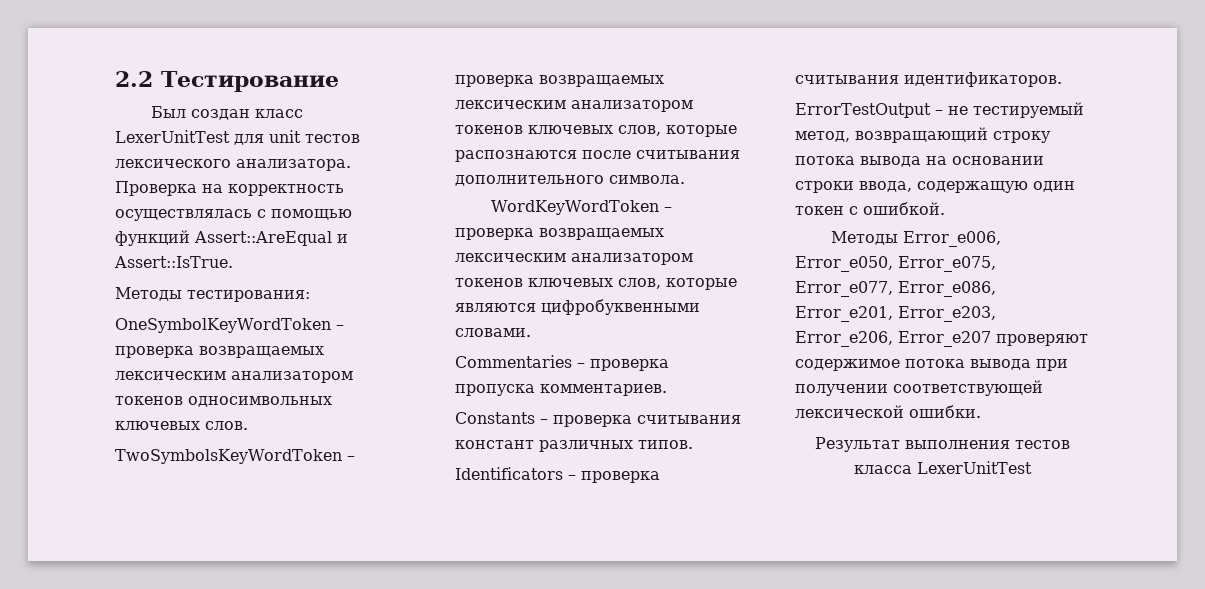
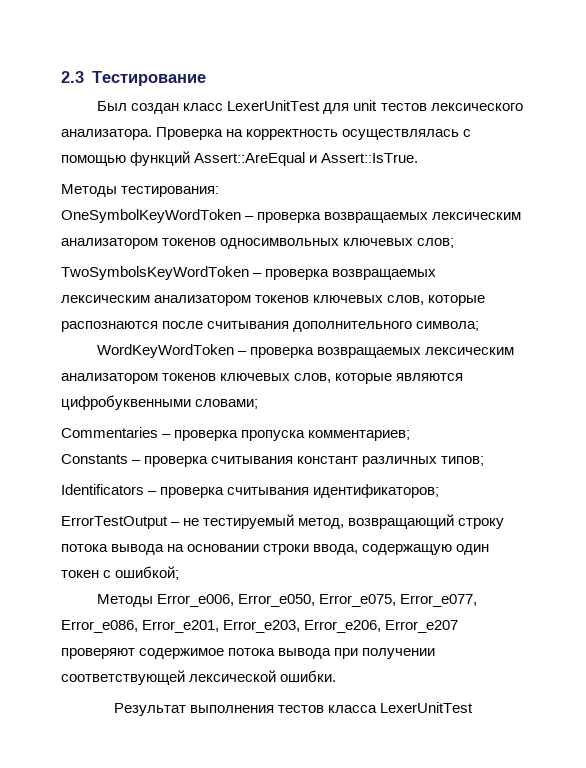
- 2.2 Тестирование
+ 2.3 Тестирование
- OneSymbolKeyWordToken – проверка возвращаемых лексическим анализатором токенов односимвольных ключевых слов.
+ OneSymbolKeyWordToken – проверка возвращаемых лексическим анализатором токенов односимвольных ключевых слов;
- TwoSymbolsKeyWordToken – проверка возвращаемых лексическим анализатором токенов ключевых слов, которые распознаются после считывания дополнительного символа.
+ TwoSymbolsKeyWordToken – проверка возвращаемых лексическим анализатором токенов ключевых слов, которые распознаются после считывания дополнительного символа;
- WordKeyWordToken – проверка возвращаемых лексическим анализатором токенов ключевых слов, которые являются цифробуквенными словами.
+ WordKeyWordToken – проверка возвращаемых лексическим анализатором токенов ключевых слов, которые являются цифробуквенными словами;
- Commentaries – проверка пропуска комментариев.
+ Commentaries – проверка пропуска комментариев;
- Constants – проверка считывания констант различных типов.
+ Constants – проверка считывания констант различных типов;
- Identificators – проверка считывания идентификаторов.
+ Identificators – проверка считывания идентификаторов;
- ErrorTestOutput – не тестируемый метод, возвращающий строку потока вывода на основании строки ввода, содержащую один токен с ошибкой.
+ ErrorTestOutput – не тестируемый метод, возвращающий строку потока вывода на основании строки ввода, содержащую один токен с ошибкой;

